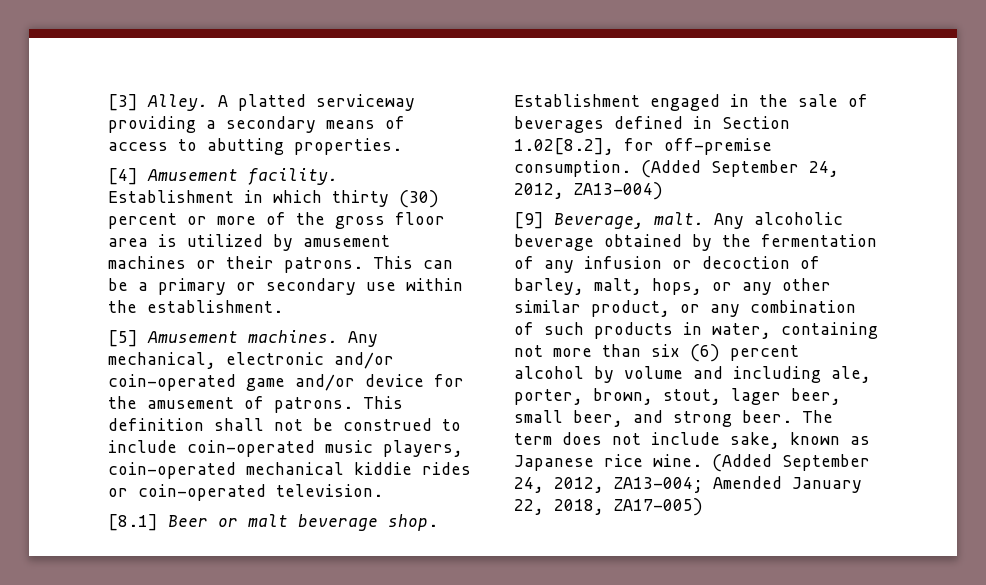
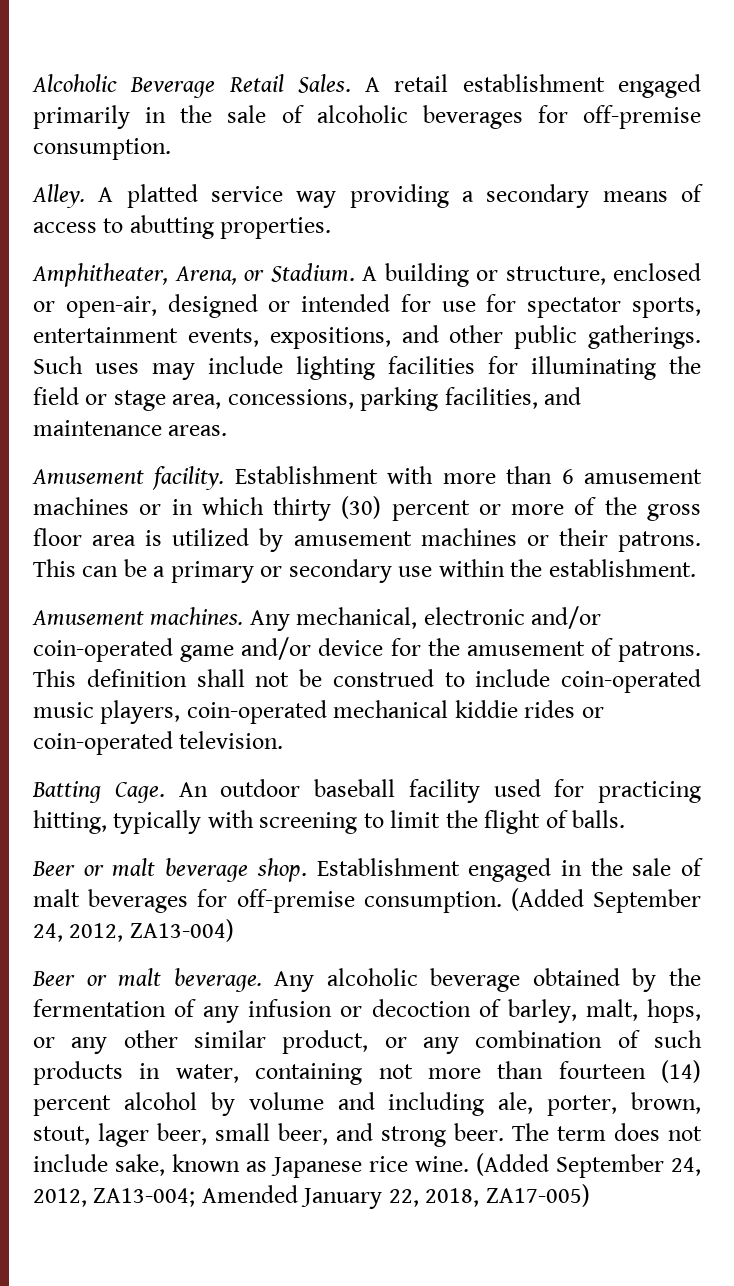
- [3] Alley.
+ Alcoholic Beverage Retail Sales. A retail establishment engaged primarily in the sale of alcoholic beverages for off-premise consumption.
+ Alley.
- A platted serviceway providing a secondary means of access to abutting properties.
+ A platted service way providing a secondary means of access to abutting properties.
- [4] Amusement facility. Establishment in which thirty (30) percent or more of the gross floor area is utilized by amusement machines or their patrons.
+ Amphitheater, Arena, or Stadium. A building or structure, enclosed or open-air, designed or intended for use for spectator sports, entertainment events, expositions, and other public gatherings. Such uses may include lighting facilities for illuminating the field or stage area, concessions, parking facilities, and maintenance areas.
+ Amusement facility. Establishment with more than 6 amusement machines or in which thirty (30) percent or more of the gross floor area is utilized by amusement machines or their patrons.
- [5] Amusement machines.
+ Amusement machines.
- [8.1] Beer or malt beverage shop.
+ Batting Cage. An outdoor baseball facility used for practicing hitting, typically with screening to limit the flight of balls.
+ Beer or malt beverage shop.
- Establishment engaged in the sale of beverages defined in Section 1.02[8.2], for off-premise consumption.
+ Establishment engaged in the sale of malt beverages for off-premise consumption.
- [9] Beverage, malt.
+ Beer or malt beverage.
- Any alcoholic beverage obtained by the fermentation of any infusion or decoction of barley, malt, hops, or any other similar product, or any combination of such products in water, containing not more than six (6) percent alcohol by volume and including ale, porter, brown, stout, lager beer, small beer, and strong beer.
+ Any alcoholic beverage obtained by the fermentation of any infusion or decoction of barley, malt, hops, or any other similar product, or any combination of such products in water, containing not more than fourteen (14) percent alcohol by volume and including ale, porter, brown, stout, lager beer, small beer, and strong beer.

